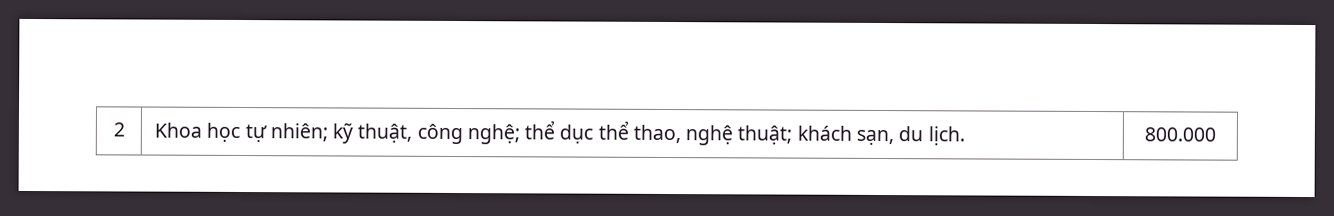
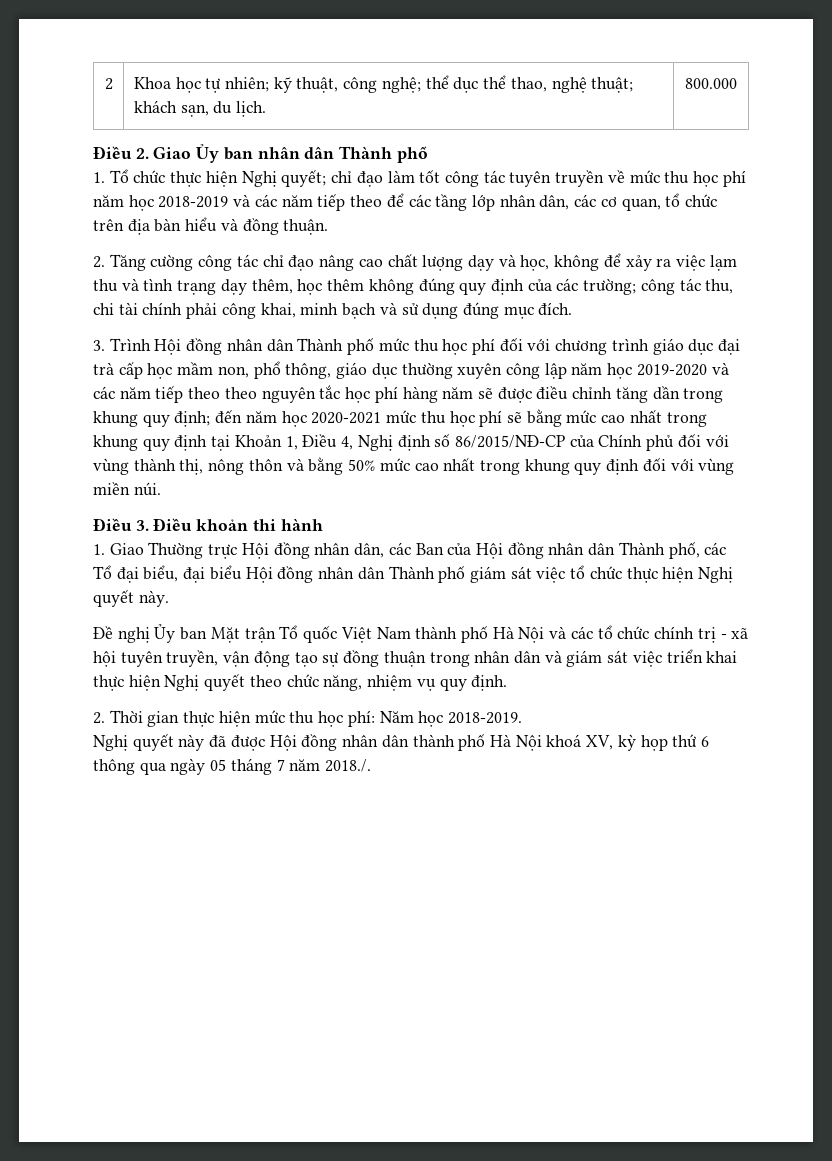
+ Điều 2. Giao Ủy ban nhân dân Thành phố
+ 1. Tổ chức thực hiện Nghị quyết; chỉ đạo làm tốt công tác tuyên truyền về mức thu học phí năm học 2018-2019 và các năm tiếp theo để các tầng lớp nhân dân, các cơ quan, tổ chức trên địa bàn hiểu và đồng thuận.
+ 2. Tăng cường công tác chỉ đạo nâng cao chất lượng dạy và học, không để xảy ra việc lạm thu và tình trạng dạy thêm, học thêm không đúng quy định của các trường; công tác thu, chi tài chính phải công khai, minh bạch và sử dụng đúng mục đích.
+ 3. Trình Hội đồng nhân dân Thành phố mức thu học phí đối với chương trình giáo dục đại trà cấp học mầm non, phổ thông, giáo dục thường xuyên công lập năm học 2019-2020 và các năm tiếp theo theo nguyên tắc học phí hàng năm sẽ được điều chỉnh tăng dần trong khung quy định; đến năm học 2020-2021 mức thu học phí sẽ bằng mức cao nhất trong khung quy định tại Khoản 1, Điều 4, Nghị định số 86/2015/NĐ-CP của Chính phủ đối với vùng thành thị, nông thôn và bằng 50% mức cao nhất trong khung quy định đối với vùng miền núi.
+ Điều 3. Điều khoản thi hành
+ 1. Giao Thường trực Hội đồng nhân dân, các Ban của Hội đồng nhân dân Thành phố, các Tổ đại biểu, đại biểu Hội đồng nhân dân Thành phố giám sát việc tổ chức thực hiện Nghị quyết này.
+ Đề nghị Ủy ban Mặt trận Tổ quốc Việt Nam thành phố Hà Nội và các tổ chức chính trị - xã hội tuyên truyền, vận động tạo sự đồng thuận trong nhân dân và giám sát việc triển khai thực hiện Nghị quyết theo chức năng, nhiệm vụ quy định.
+ 2. Thời gian thực hiện mức thu học phí: Năm học 2018-2019.
+ Nghị quyết này đã được Hội đồng nhân dân thành phố Hà Nội khoá XV, kỳ họp thứ 6 thông qua ngày 05 tháng 7 năm 2018./.

